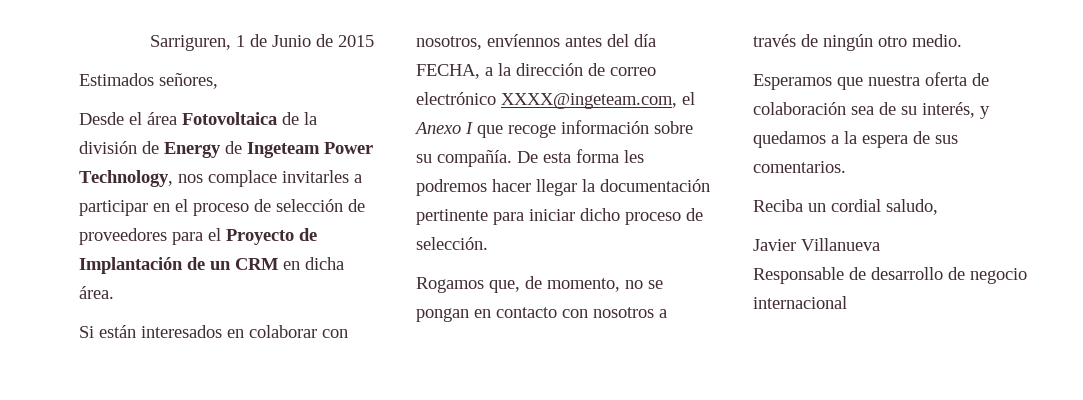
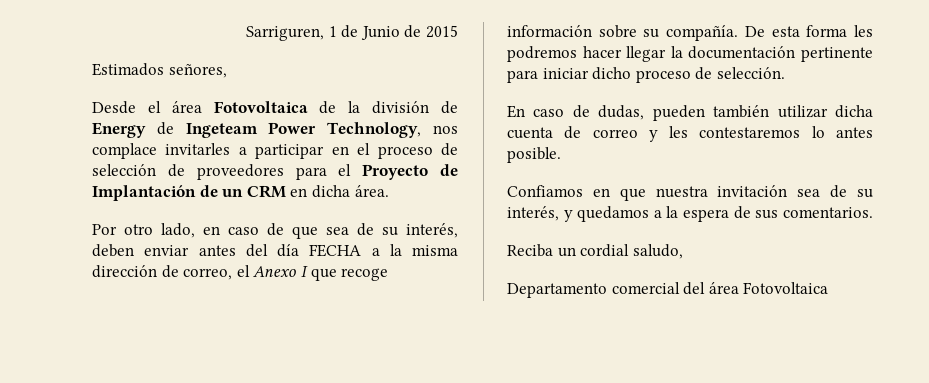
- Si están interesados en colaborar con nosotros, envíennos antes del día FECHA, a la dirección de correo electrónico XXXX@ingeteam.com, el Anexo I que recoge información sobre su compañía.
+ Por otro lado, en caso de que sea de su interés, deben enviar antes del día FECHA a la misma dirección de correo, el Anexo I que recoge información sobre su compañía.
- Rogamos que, de momento, no se pongan en contacto con nosotros a través de ningún otro medio.
- Esperamos que nuestra oferta de colaboración sea de su interés, y quedamos a la espera de sus comentarios.
+ En caso de dudas, pueden también utilizar dicha cuenta de correo y les contestaremos lo antes posible.
+ Confiamos en que nuestra invitación sea de su interés, y quedamos a la espera de sus comentarios.
- Javier Villanueva
- Responsable de desarrollo de negocio internacional
+ Departamento comercial del área Fotovoltaica

